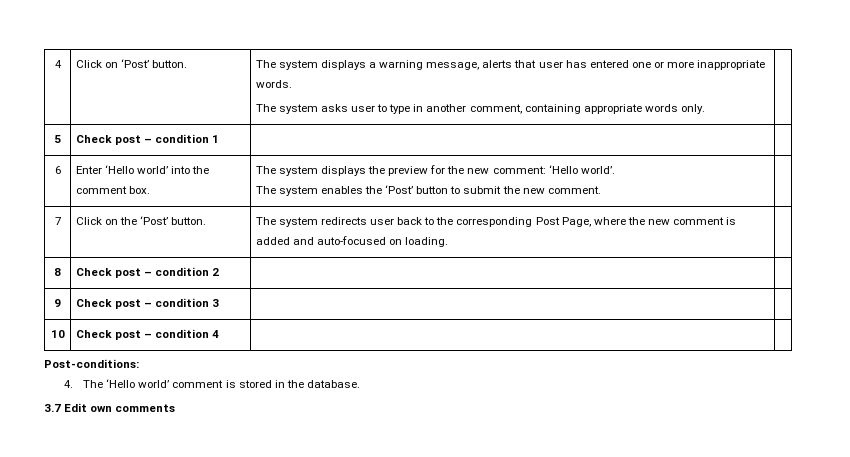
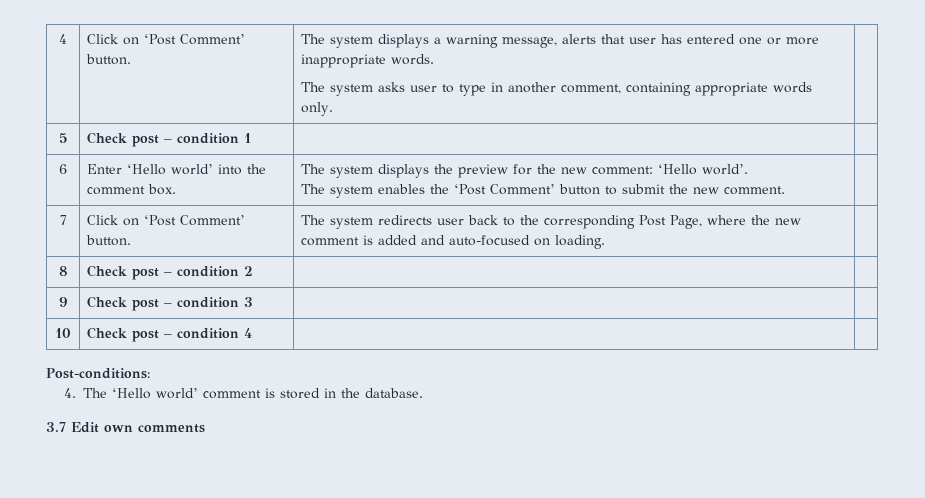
- 4 | Click on ‘Post’ button. | The system displays a warning message, alerts that user has entered one or more inappropriate words.
+ 4 | Click on ‘Post Comment’ button. | The system displays a warning message, alerts that user has entered one or more inappropriate words.
  6 | Enter ‘Hello world’ into the comment box. | The system displays the preview for the new comment: ‘Hello world’.
- The system enables the ‘Post’ button to submit the new comment. |
+ The system enables the ‘Post Comment’ button to submit the new comment. |
- 7 | Click on the ‘Post’ button. | The system redirects user back to the corresponding Post Page, where the new comment is added and auto-focused on loading. |
+ 7 | Click on ‘Post Comment’ button. | The system redirects user back to the corresponding Post Page, where the new comment is added and auto-focused on loading. |

